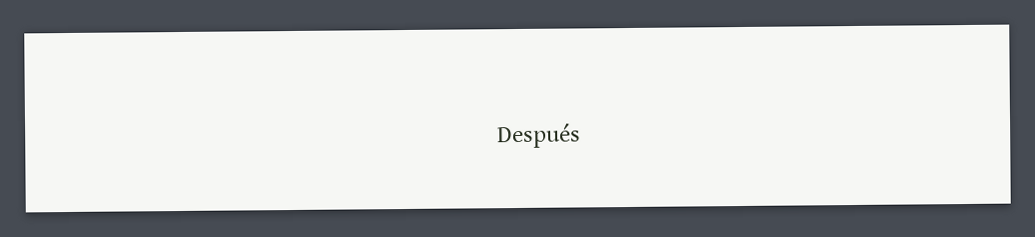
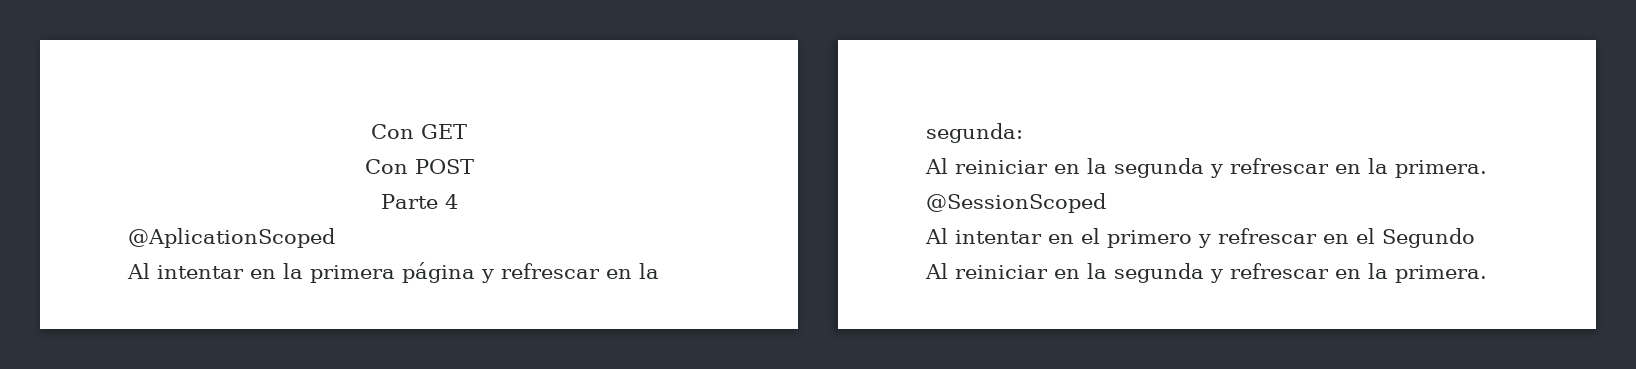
- Después
+ Con GET
+ Con POST
+ Parte 4
+ @AplicationScoped
+ Al intentar en la primera página y refrescar en la segunda:
+ Al reiniciar en la segunda y refrescar en la primera.
+ @SessionScoped
+ Al intentar en el primero y refrescar en el Segundo
+ Al reiniciar en la segunda y refrescar en la primera.

